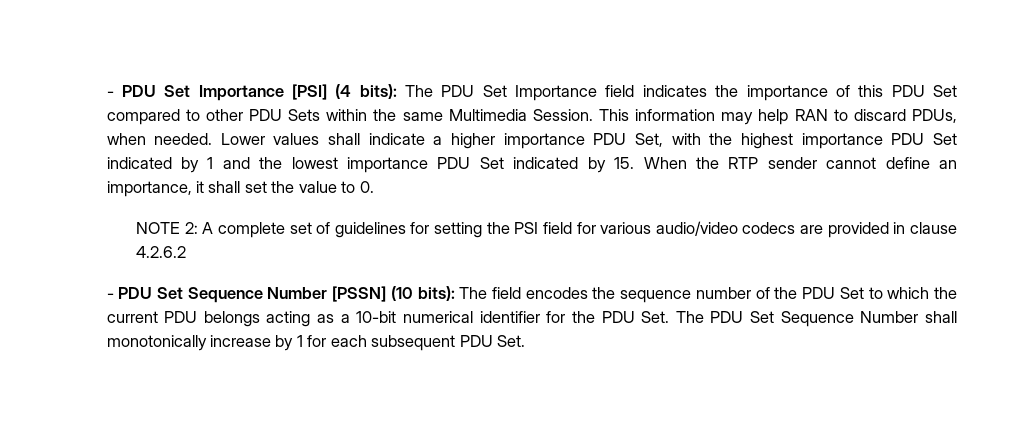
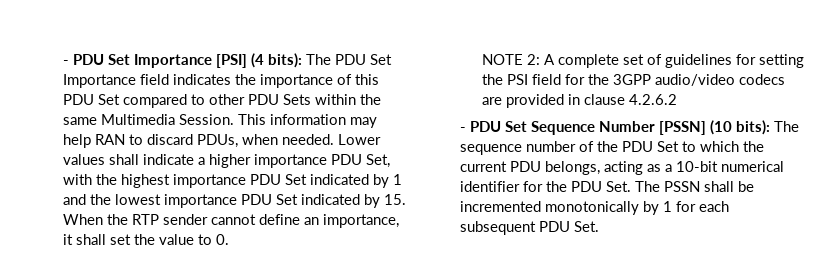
- NOTE 2: A complete set of guidelines for setting the PSI field for various audio/video codecs are provided in clause 4.2.6.2
+ NOTE 2: A complete set of guidelines for setting the PSI field for the 3GPP audio/video codecs are provided in clause 4.2.6.2
- - PDU Set Sequence Number [PSSN] (10 bits): The field encodes the sequence number of the PDU Set to which the current PDU belongs acting as a 10-bit numerical identifier for the PDU Set. The PDU Set Sequence Number shall monotonically increase by 1 for each subsequent PDU Set.
+ - PDU Set Sequence Number [PSSN] (10 bits): The sequence number of the PDU Set to which the current PDU belongs, acting as a 10-bit numerical identifier for the PDU Set. The PSSN shall be incremented monotonically by 1 for each subsequent PDU Set.

